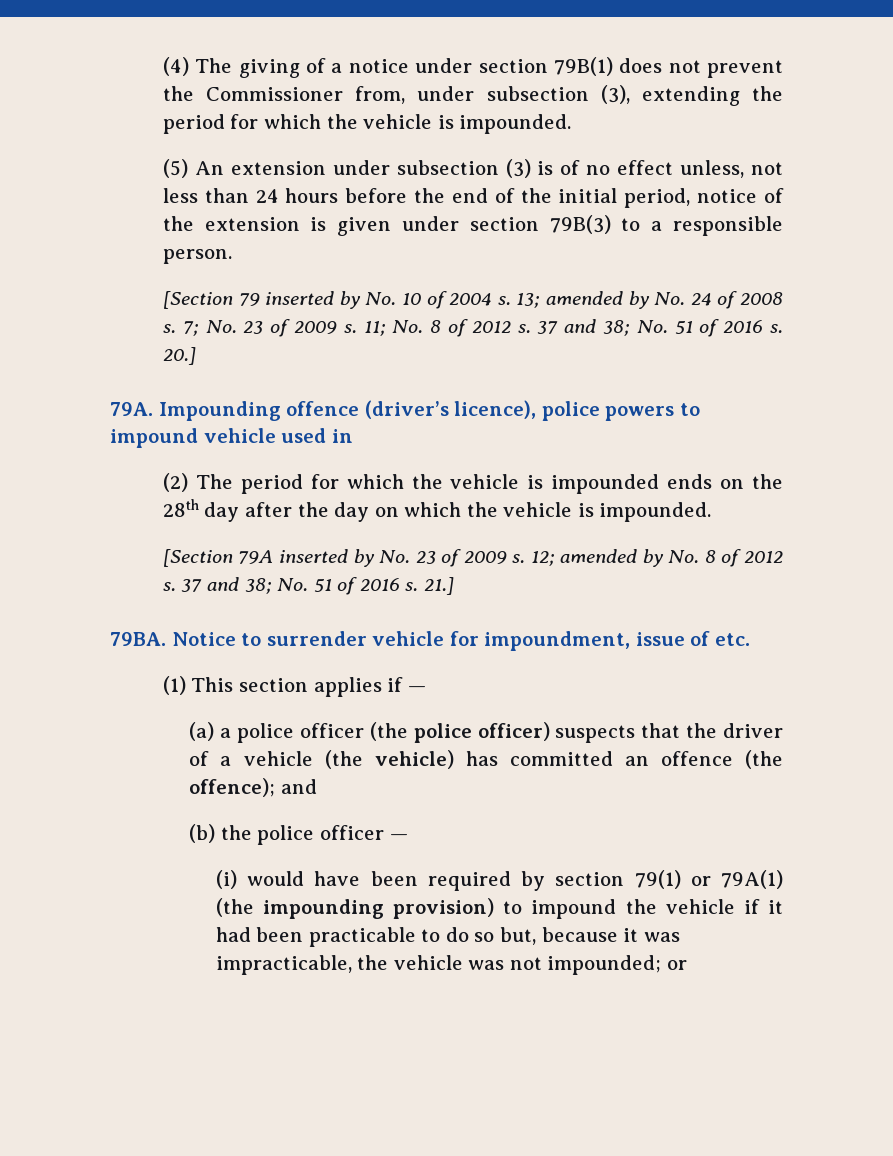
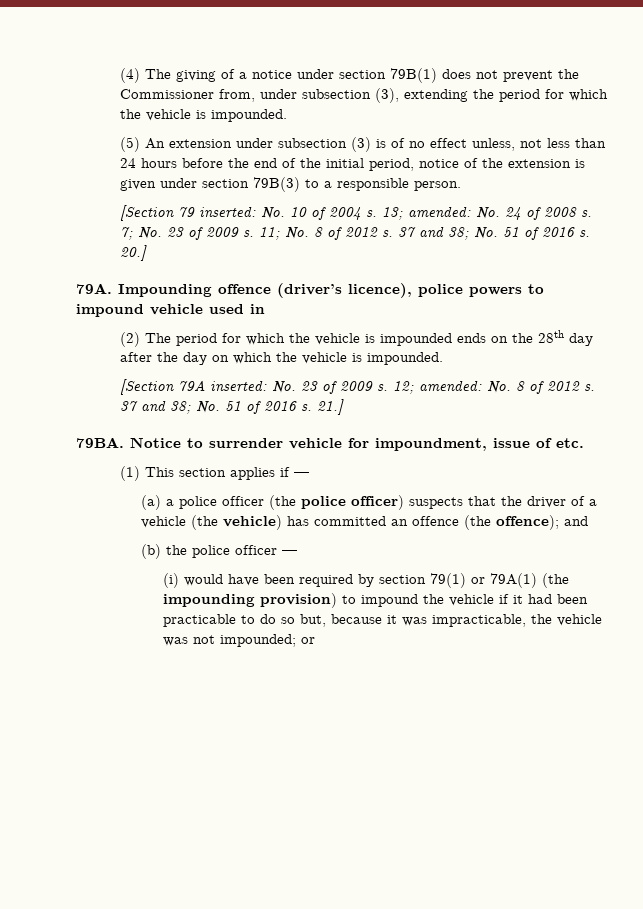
- [Section 79 inserted by No. 10 of 2004 s.
+ [Section 79 inserted: No. 10 of 2004 s.
- 13; amended by No. 24 of 2008 s.
+ 13; amended: No. 24 of 2008 s.
- [Section 79A inserted by No. 23 of 2009 s.
+ [Section 79A inserted: No. 23 of 2009 s.
- 12; amended by No. 8 of 2012 s.
+ 12; amended: No. 8 of 2012 s.

